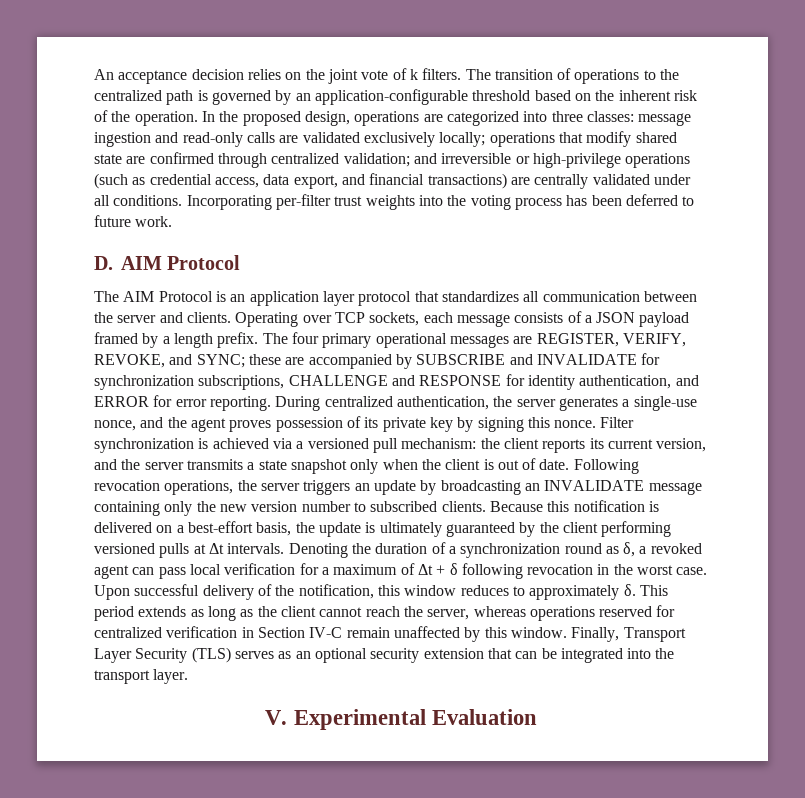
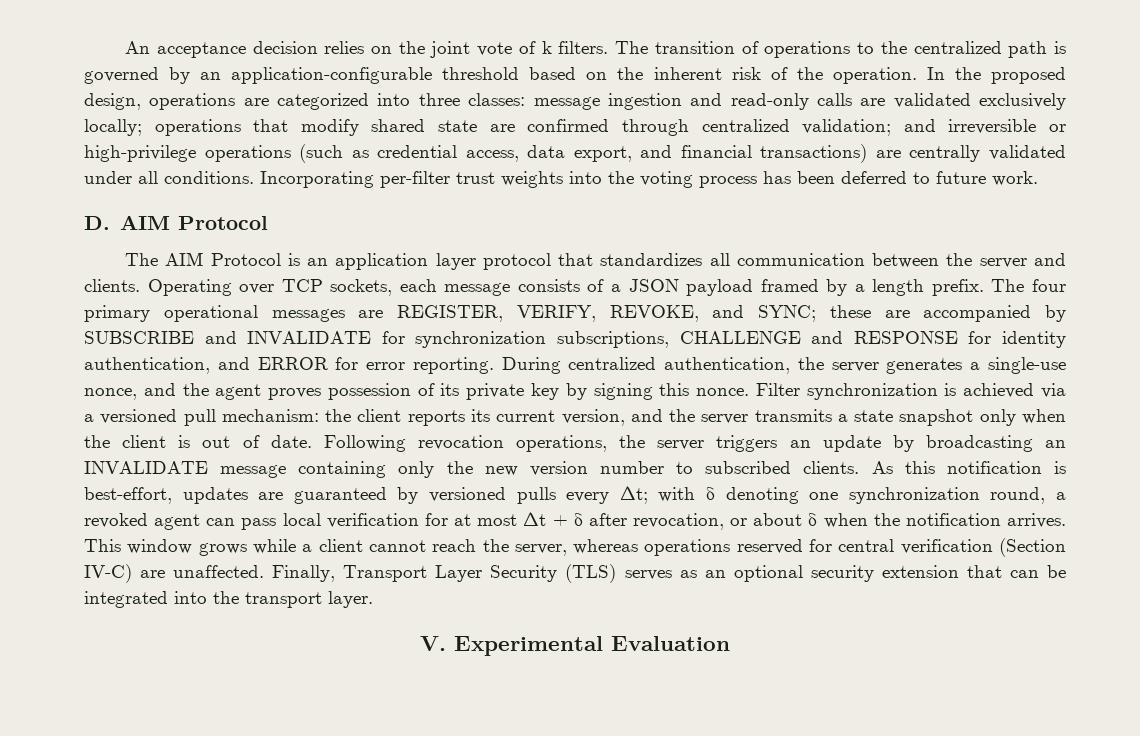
- Because this notification is delivered on a best-effort basis, the update is ultimately guaranteed by the client performing versioned pulls at Δt intervals. Denoting the duration of a synchronization round as δ, a revoked agent can pass local verification for a maximum of Δt + δ following revocation in the worst case. Upon successful delivery of the notification, this window reduces to approximately δ. This period extends as long as the client cannot reach the server, whereas operations reserved for centralized verification in Section IV-C remain unaffected by this window.
+ As this notification is best-effort, updates are guaranteed by versioned pulls every Δt; with δ denoting one synchronization round, a revoked agent can pass local verification for at most Δt + δ after revocation, or about δ when the notification arrives. This window grows while a client cannot reach the server, whereas operations reserved for central verification (Section IV-C) are unaffected.

